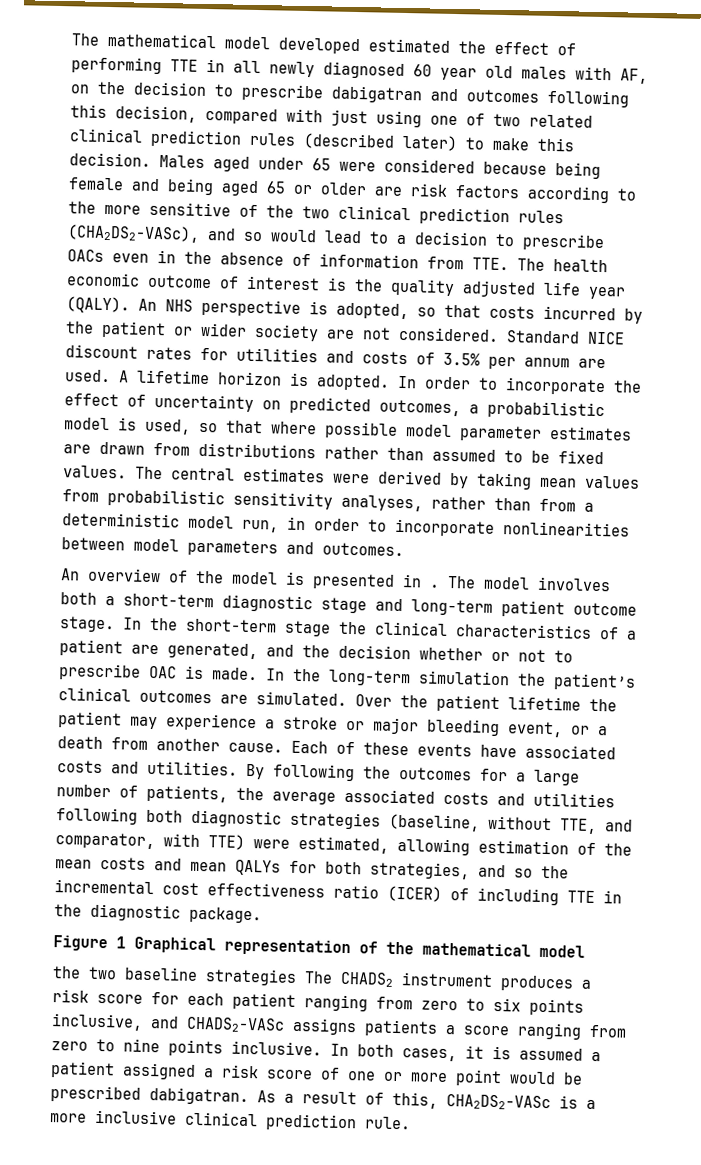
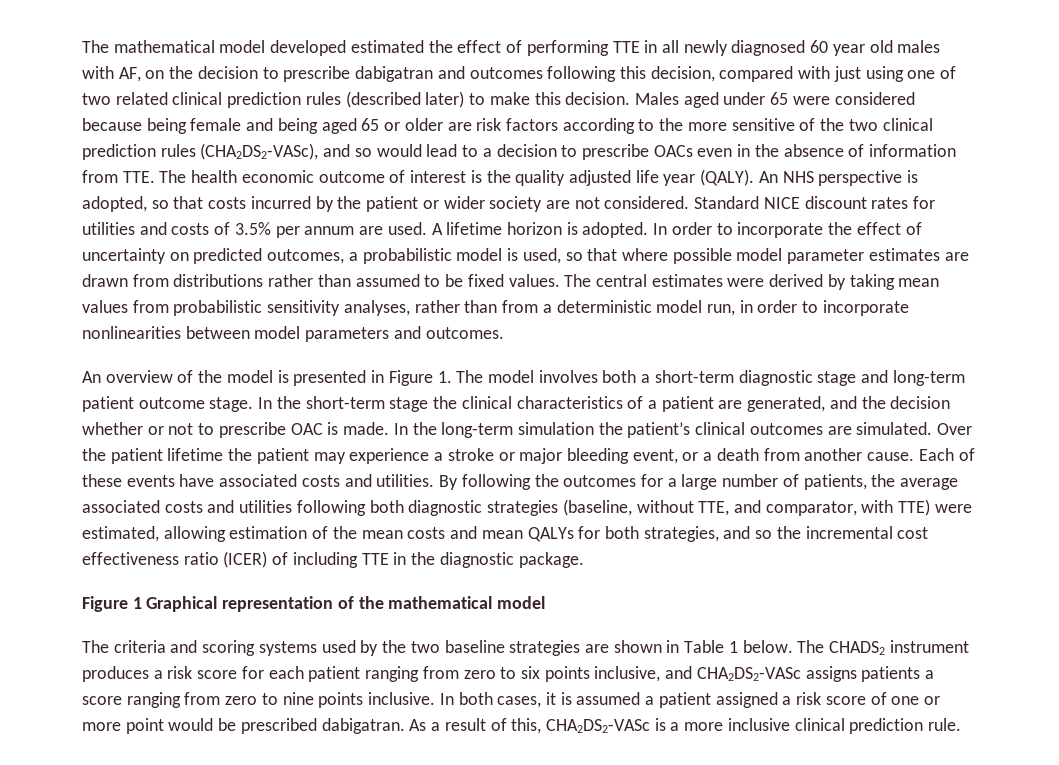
- An overview of the model is presented in . The model involves both a short-term diagnostic stage and long-term patient outcome stage.
+ An overview of the model is presented in Figure 1. The model involves both a short-term diagnostic stage and long-term patient outcome stage.
- the two baseline strategies The CHADS2 instrument produces a risk score for each patient ranging from zero to six points inclusive, and CHADS2-VASc assigns patients a score ranging from zero to nine points inclusive.
+ The criteria and scoring systems used by the two baseline strategies are shown in Table 1 below. The CHADS2 instrument produces a risk score for each patient ranging from zero to six points inclusive, and CHA2DS2-VASc assigns patients a score ranging from zero to nine points inclusive.

